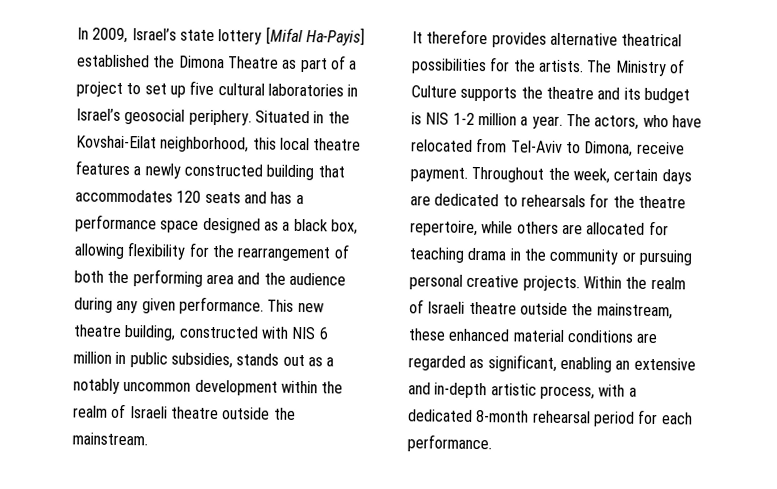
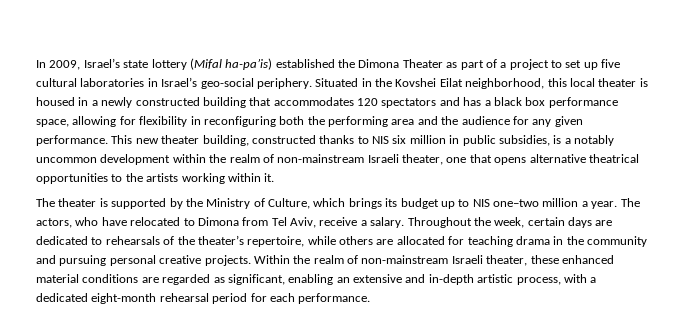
- In 2009, Israel’s state lottery [Mifal Ha-Payis] established the Dimona Theatre as part of a project to set up five cultural laboratories in Israel’s geosocial periphery.
+ In 2009, Israel’s state lottery (Mifal ha-pa’is) established the Dimona Theater as part of a project to set up five cultural laboratories in Israel’s geo-social periphery.
- Situated in the Kovshai-Eilat neighborhood, this local theatre features a newly constructed building that accommodates 120 seats and has a performance space designed as a black box, allowing flexibility for the rearrangement of both the performing area and the audience during any given performance.
+ Situated in the Kovshei Eilat neighborhood, this local theater is housed in a newly constructed building that accommodates 120 spectators and has a black box performance space, allowing for flexibility in reconfiguring both the performing area and the audience for any given performance.
- This new theatre building, constructed with NIS 6 million in public subsidies, stands out as a notably uncommon development within the realm of Israeli theatre outside the mainstream.
- It therefore provides alternative theatrical possibilities for the artists. The Ministry of Culture supports the theatre and its budget is NIS 1-2 million a year.
+ This new theater building, constructed thanks to NIS six million in public subsidies, is a notably uncommon development within the realm of non-mainstream Israeli theater, one that opens alternative theatrical opportunities to the artists working within it.
+ The theater is supported by the Ministry of Culture, which brings its budget up to NIS one–two million a year.
- The actors, who have relocated from Tel-Aviv to Dimona, receive payment.
+ The actors, who have relocated to Dimona from Tel Aviv, receive a salary.
- Throughout the week, certain days are dedicated to rehearsals for the theatre repertoire, while others are allocated for teaching drama in the community or pursuing personal creative projects.
+ Throughout the week, certain days are dedicated to rehearsals of the theater’s repertoire, while others are allocated for teaching drama in the community and pursuing personal creative projects.
- Within the realm of Israeli theatre outside the mainstream, these enhanced material conditions are regarded as significant, enabling an extensive and in-depth artistic process, with a dedicated 8-month rehearsal period for each performance.
+ Within the realm of non-mainstream Israeli theater, these enhanced material conditions are regarded as significant, enabling an extensive and in-depth artistic process, with a dedicated eight-month rehearsal period for each performance.

